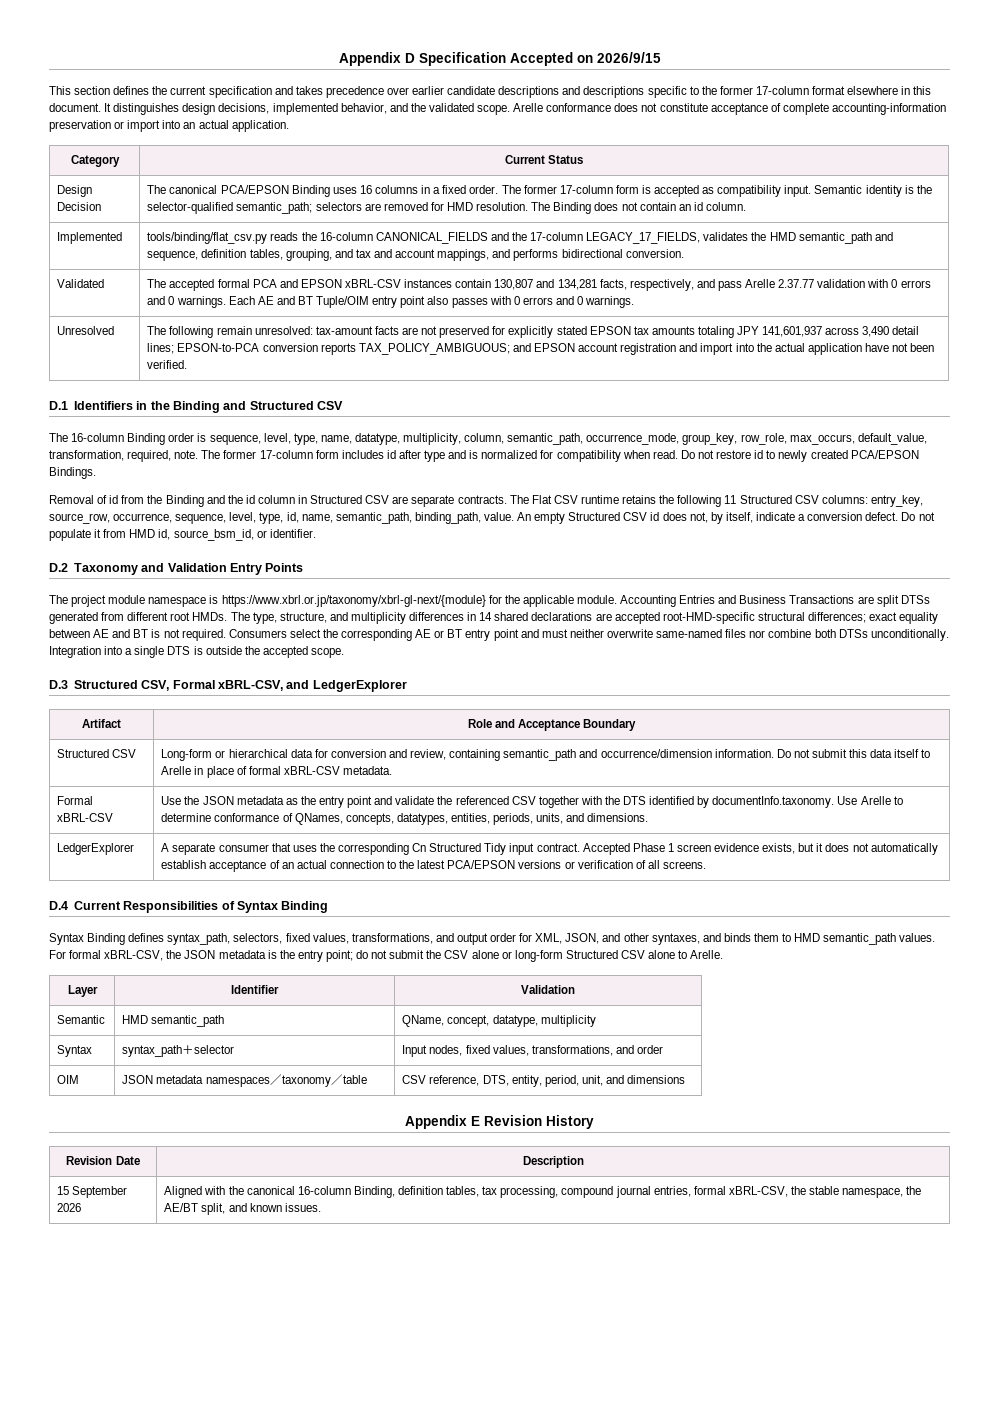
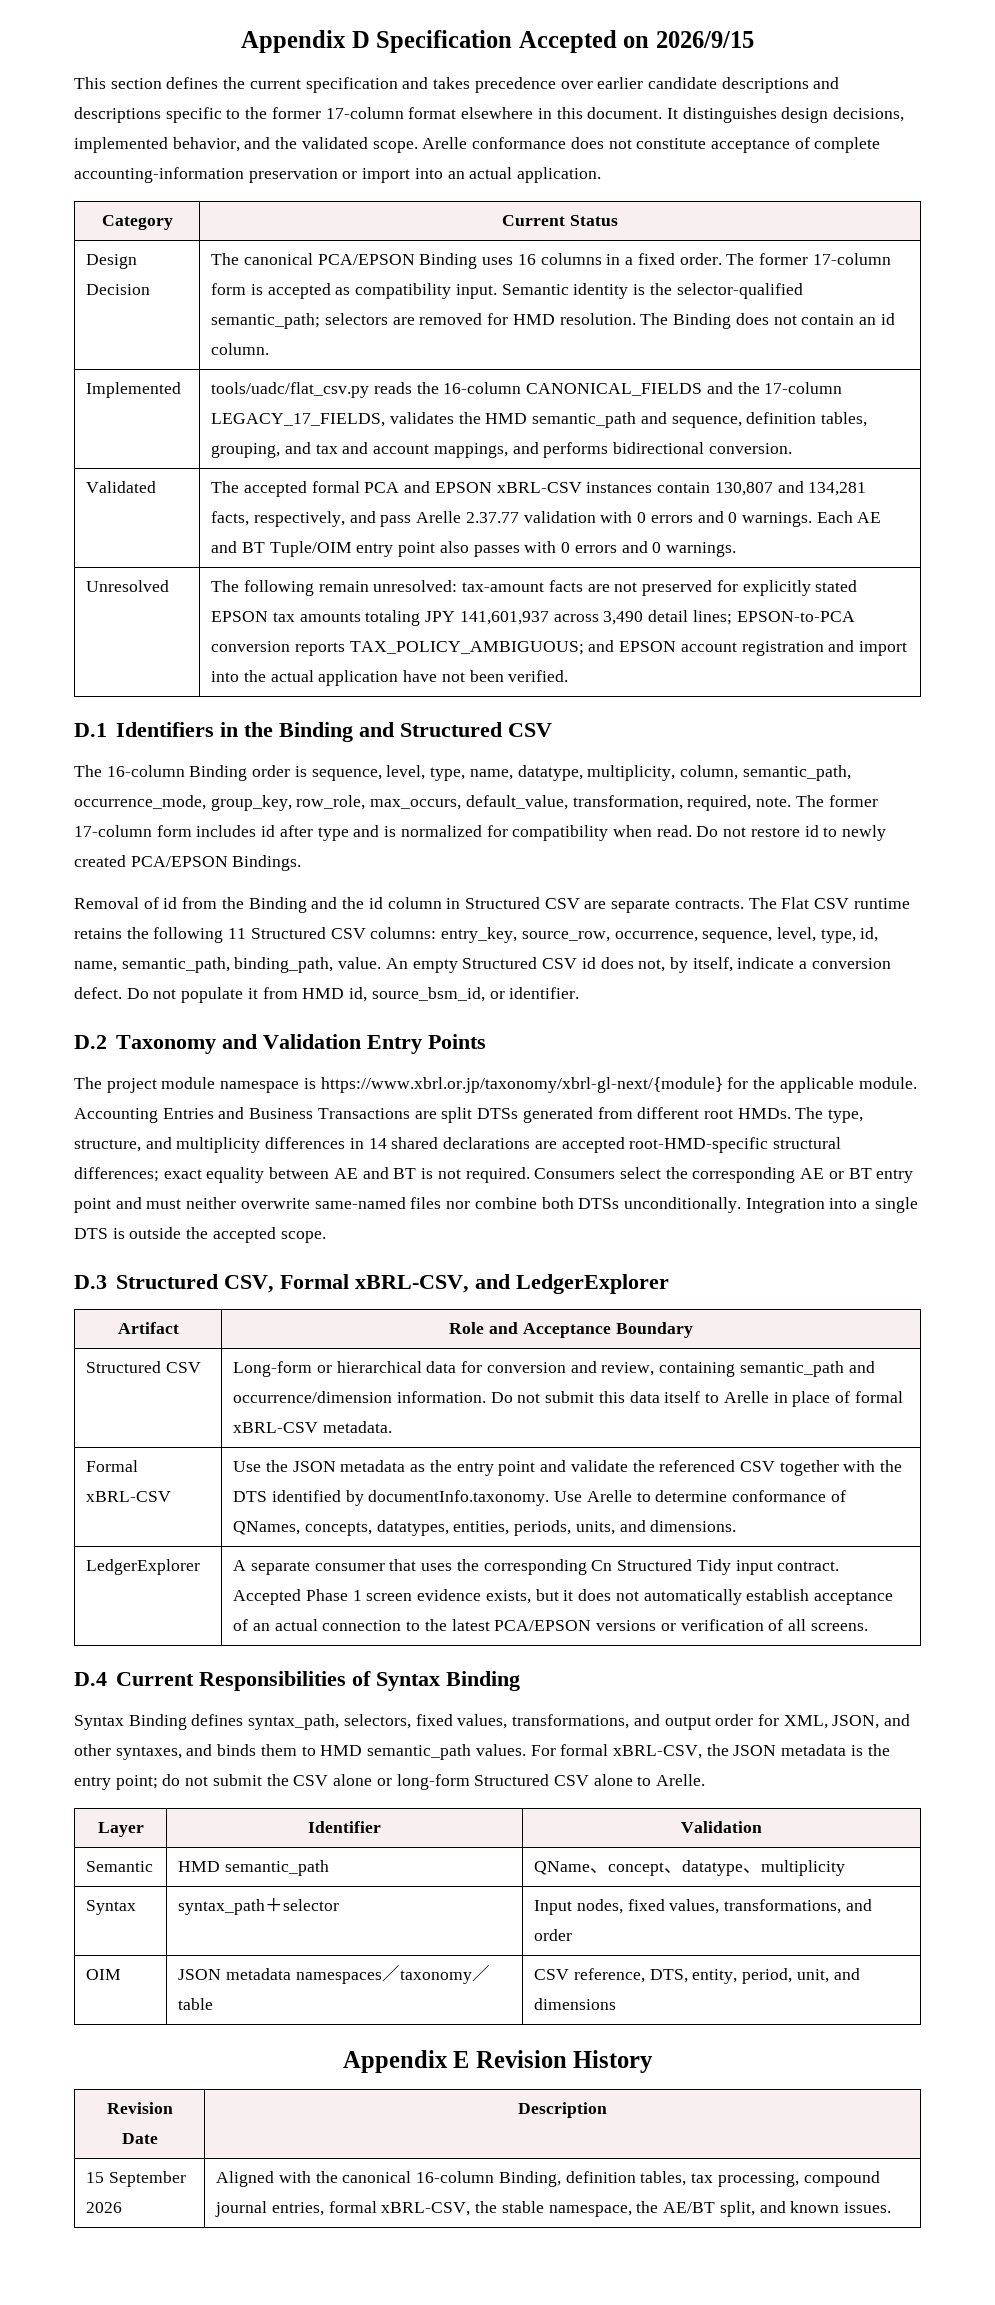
- Implemented | tools/binding/flat_csv.py reads the 16-column CANONICAL_FIELDS and the 17-column LEGACY_17_FIELDS, validates the HMD semantic_path and sequence, definition tables, grouping, and tax and account mappings, and performs bidirectional conversion.
+ Implemented | tools/uadc/flat_csv.py reads the 16-column CANONICAL_FIELDS and the 17-column LEGACY_17_FIELDS, validates the HMD semantic_path and sequence, definition tables, grouping, and tax and account mappings, and performs bidirectional conversion.
- Semantic | HMD semantic_path | QName, concept, datatype, multiplicity
+ Semantic | HMD semantic_path | QName、concept、datatype、multiplicity

